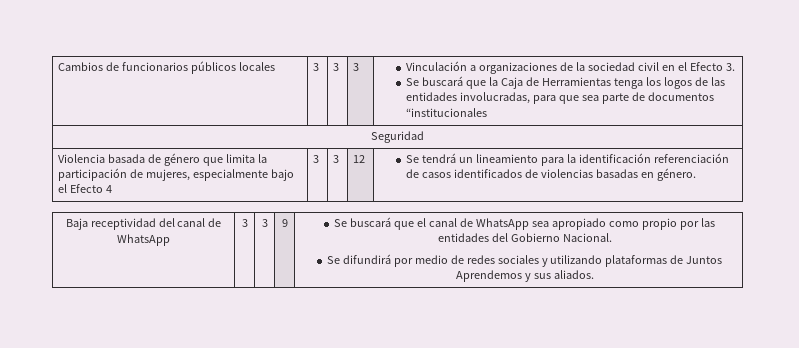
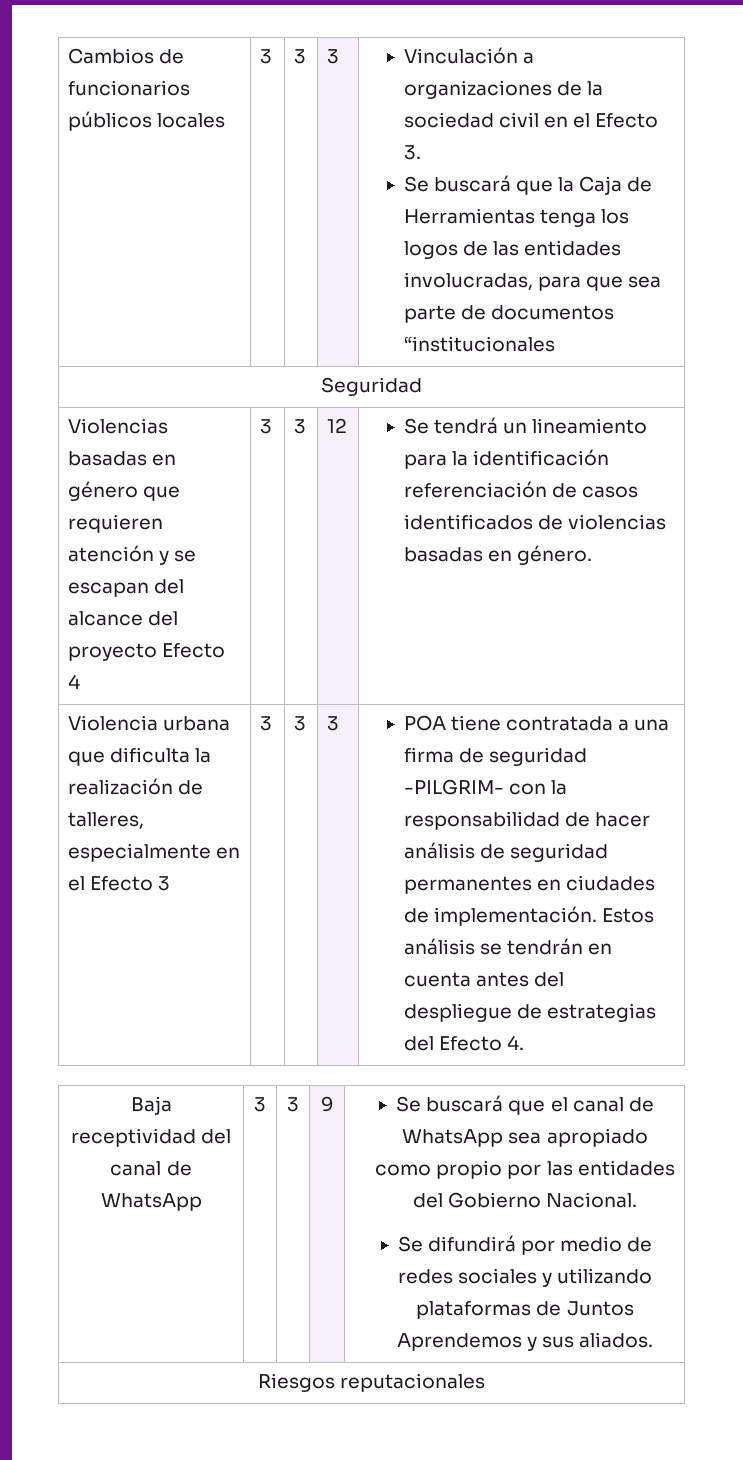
- Violencia basada de género que limita la participación de mujeres, especialmente bajo el Efecto 4 | 3 | 3 | 12 | Se tendrá un lineamiento para la identificación referenciación de casos identificados de violencias basadas en género.
+ Violencias basadas en género que requieren atención y se escapan del alcance del proyecto Efecto 4 | 3 | 3 | 12 | Se tendrá un lineamiento para la identificación referenciación de casos identificados de violencias basadas en género.
+ Violencia urbana que dificulta la realización de talleres, especialmente en el Efecto 3 | 3 | 3 | 3 | POA tiene contratada a una firma de seguridad -PILGRIM- con la responsabilidad de hacer análisis de seguridad permanentes en ciudades de implementación. Estos análisis se tendrán en cuenta antes del despliegue de estrategias del Efecto 4.
+ Riesgos reputacionales

